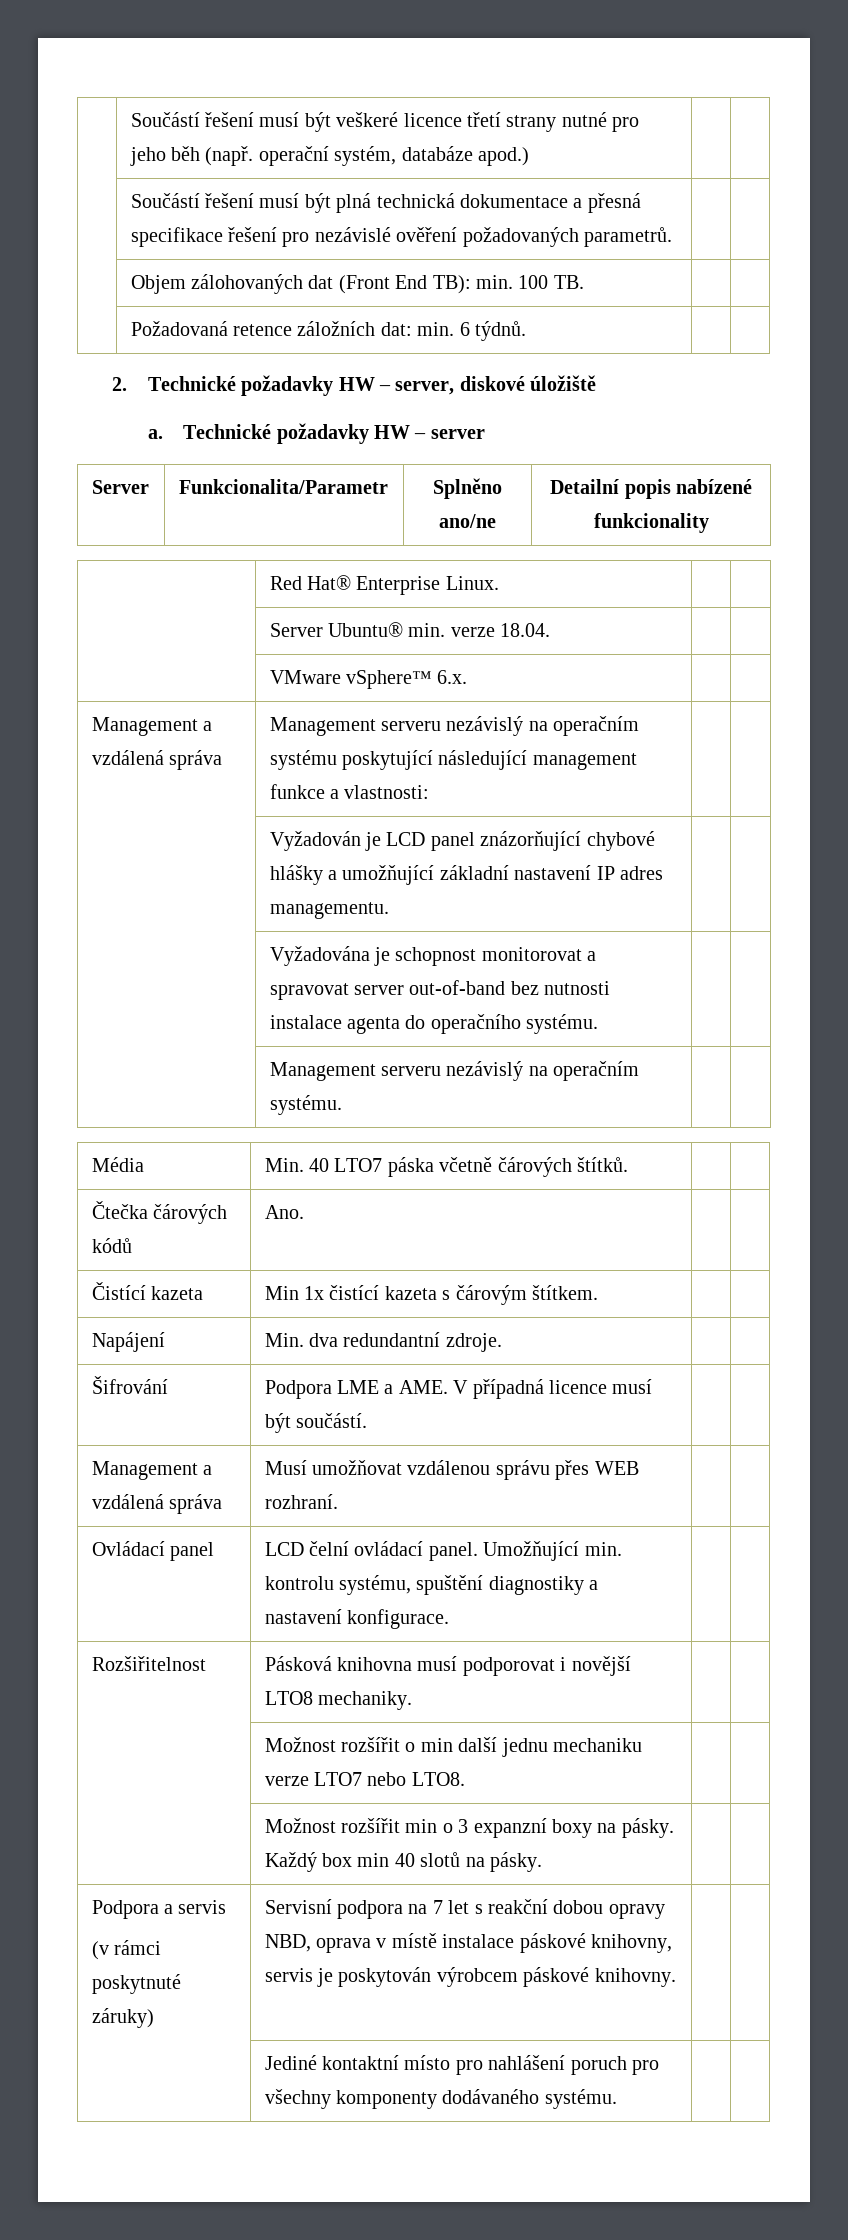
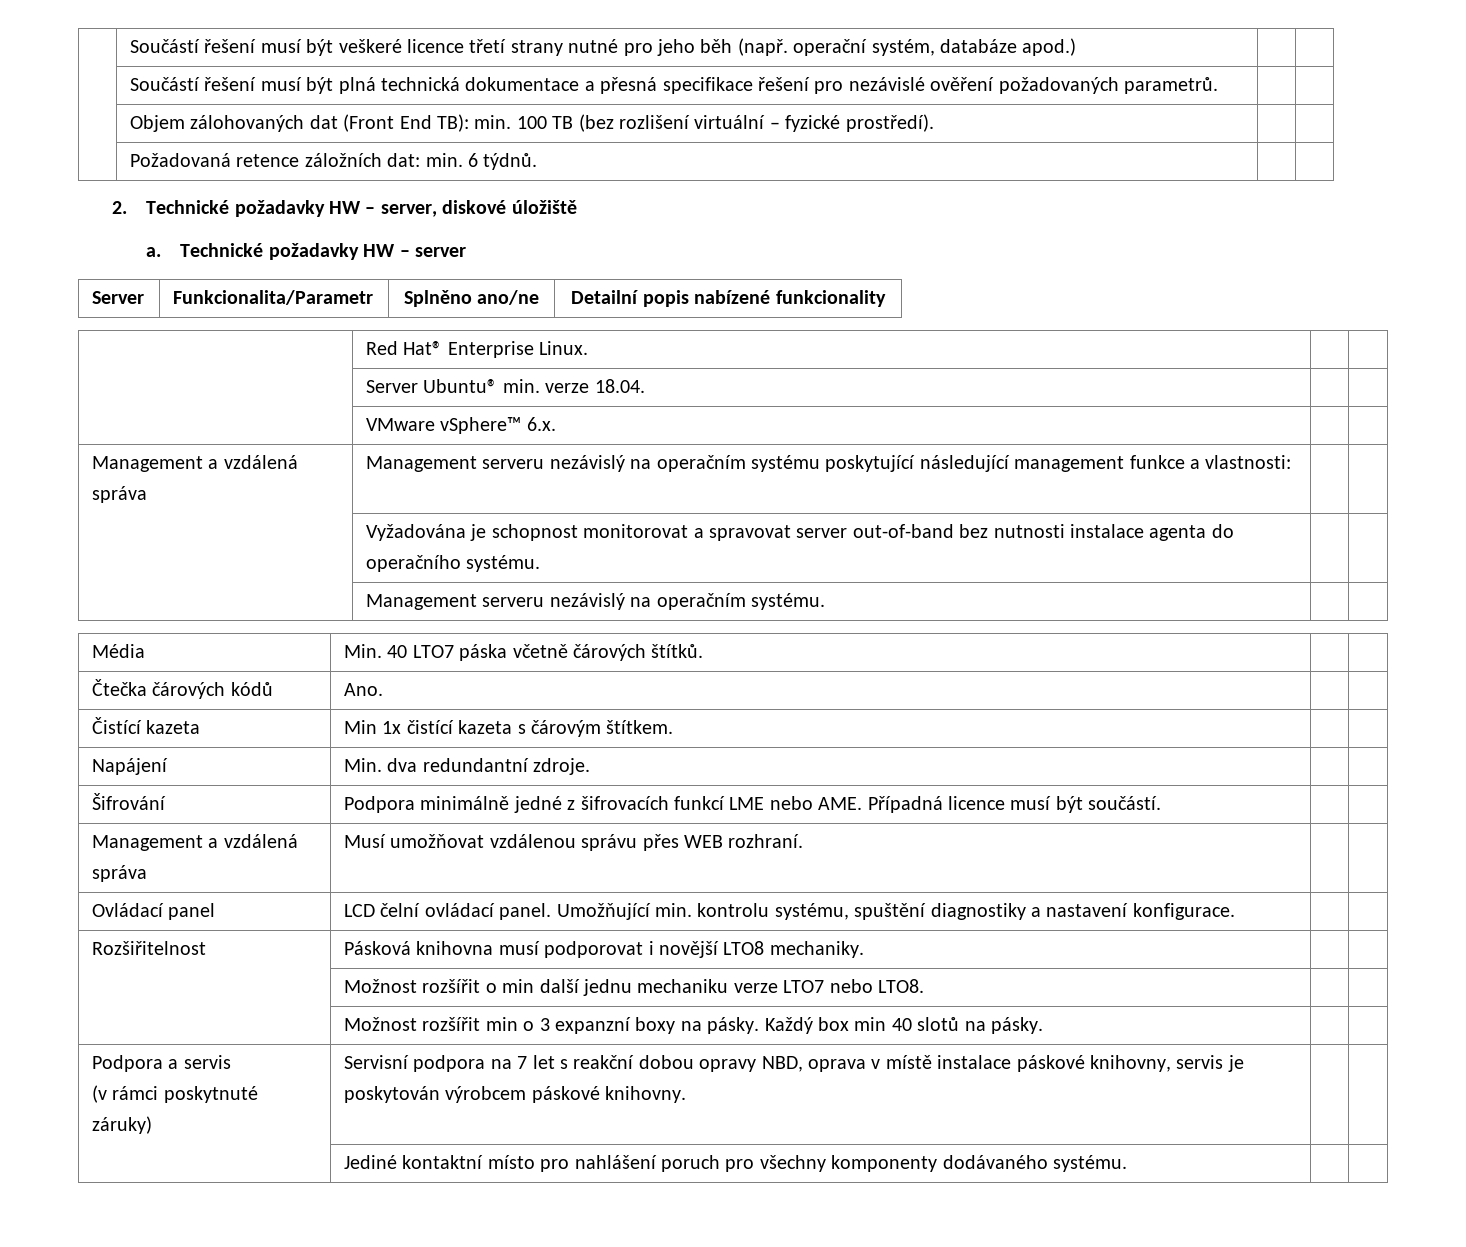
- | Objem zálohovaných dat (Front End TB): min. 100 TB. | |
+ | Objem zálohovaných dat (Front End TB): min. 100 TB (bez rozlišení virtuální – fyzické prostředí). | |
- | Vyžadován je LCD panel znázorňující chybové hlášky a umožňující základní nastavení IP adres managementu. | |
- Šifrování | Podpora LME a AME. V případná licence musí být součástí. | |
+ Šifrování | Podpora minimálně jedné z šifrovacích funkcí LME nebo AME. Případná licence musí být součástí. | |

